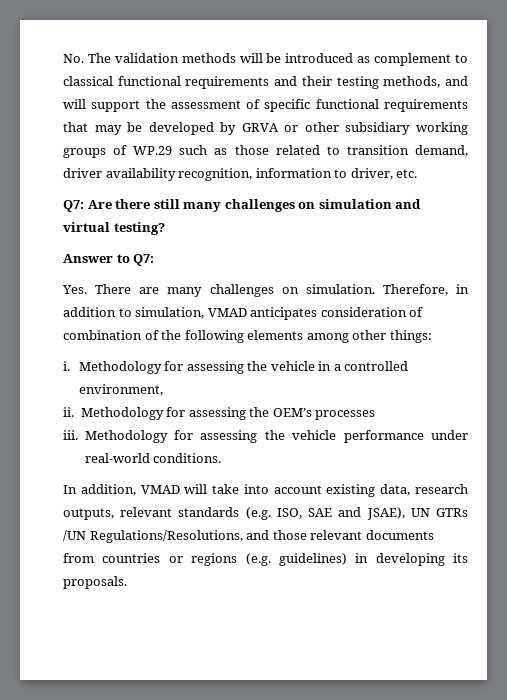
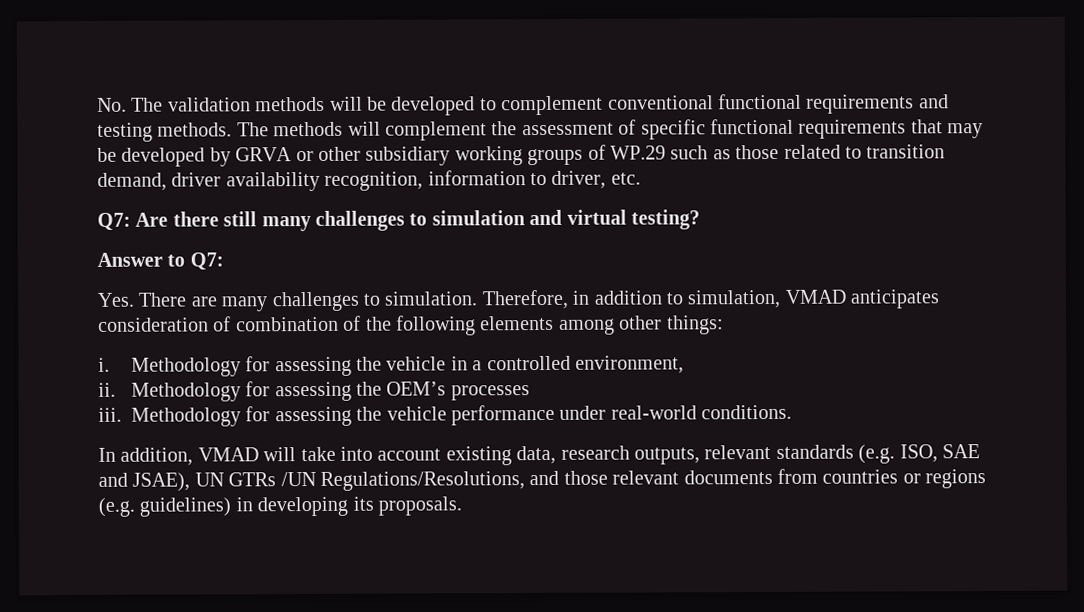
- No. The validation methods will be introduced as complement to classical functional requirements and their testing methods, and will support the assessment of specific functional requirements that may be developed by GRVA or other subsidiary working groups of WP.29 such as those related to transition demand, driver availability recognition, information to driver, etc.
+ No. The validation methods will be developed to complement conventional functional requirements and testing methods. The methods will complement the assessment of specific functional requirements that may be developed by GRVA or other subsidiary working groups of WP.29 such as those related to transition demand, driver availability recognition, information to driver, etc.
- Q7: Are there still many challenges on simulation and virtual testing?
+ Q7: Are there still many challenges to simulation and virtual testing?
- Yes. There are many challenges on simulation.
+ Yes. There are many challenges to simulation.

